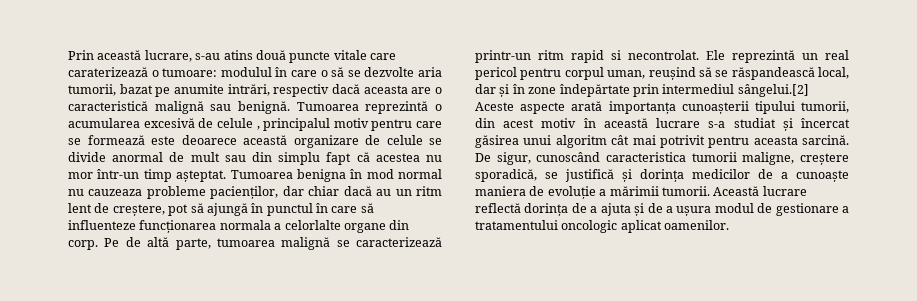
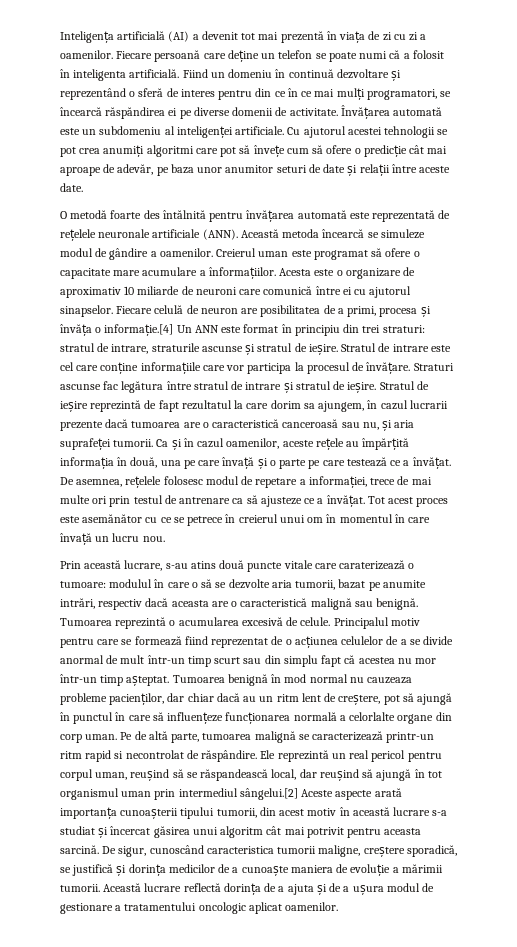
+ Inteligența artificială (AI) a devenit tot mai prezentă în viața de zi cu zi a oamenilor. Fiecare persoană care deține un telefon se poate numi că a folosit în inteligenta artificială. Fiind un domeniu în continuă dezvoltare și reprezentând o sferă de interes pentru din ce în ce mai mulți programatori, se încearcă răspăndirea ei pe diverse domenii de activitate. Învățarea automată este un subdomeniu al inteligenței artificiale. Cu ajutorul acestei tehnologii se pot crea anumiți algoritmi care pot să învețe cum să ofere o predicție cât mai aproape de adevăr, pe baza unor anumitor seturi de date și relații între aceste date.
+ O metodă foarte des întălnită pentru învățarea automată este reprezentată de rețelele neuronale artificiale (ANN). Această metoda încearcă se simuleze modul de gândire a oamenilor. Creierul uman este programat să ofere o capacitate mare acumulare a înformațiilor. Acesta este o organizare de aproximativ 10 miliarde de neuroni care comunică între ei cu ajutorul sinapselor. Fiecare celulă de neuron are posibilitatea de a primi, procesa și învăța o informație.[4] Un ANN este format în principiu din trei straturi: stratul de intrare, straturile ascunse și stratul de ieșire. Stratul de intrare este cel care conține informațiile care vor participa la procesul de învățare. Straturi ascunse fac legătura între stratul de intrare și stratul de ieșire. Stratul de ieșire reprezintă de fapt rezultatul la care dorim sa ajungem, în cazul lucrarii prezente dacă tumoarea are o caracteristică canceroasă sau nu, și aria suprafeței tumorii. Ca și în cazul oamenilor, aceste rețele au împărțită informația în două, una pe care învață și o parte pe care testează ce a învățat. De asemnea, rețelele folosesc modul de repetare a informației, trece de mai multe ori prin testul de antrenare ca să ajusteze ce a învățat. Tot acest proces este asemănător cu ce se petrece în creierul unui om în momentul în care învață un lucru nou.
- Tumoarea reprezintă o acumularea excesivă de celule , principalul motiv pentru care se formează este deoarece această organizare de celule se divide anormal de mult sau din simplu fapt că acestea nu mor într-un timp așteptat.
+ Tumoarea reprezintă o acumularea excesivă de celule. Principalul motiv pentru care se formează fiind reprezentat de o acțiunea celulelor de a se divide anormal de mult într-un timp scurt sau din simplu fapt că acestea nu mor într-un timp așteptat.
- Tumoarea benigna în mod normal nu cauzeaza probleme pacienților, dar chiar dacă au un ritm lent de creștere, pot să ajungă în punctul în care să influenteze funcționarea normala a celorlalte organe din corp.
+ Tumoarea benignă în mod normal nu cauzeaza probleme pacienților, dar chiar dacă au un ritm lent de creștere, pot să ajungă în punctul în care să influențeze funcționarea normală a celorlalte organe din corp uman.
- Pe de altă parte, tumoarea malignă se caracterizează printr-un ritm rapid si necontrolat.
+ Pe de altă parte, tumoarea malignă se caracterizează printr-un ritm rapid si necontrolat de răspândire.
- Ele reprezintă un real pericol pentru corpul uman, reușind să se răspandească local, dar și în zone îndepărtate prin intermediul sângelui.[2] Aceste aspecte arată importanța cunoașterii tipului tumorii, din acest motiv în această lucrare s-a studiat și încercat găsirea unui algoritm cât mai potrivit pentru aceasta sarcină.
+ Ele reprezintă un real pericol pentru corpul uman, reușind să se răspandească local, dar reușind să ajungă în tot organismul uman prin intermediul sângelui.[2] Aceste aspecte arată importanța cunoașterii tipului tumorii, din acest motiv în această lucrare s-a studiat și încercat găsirea unui algoritm cât mai potrivit pentru aceasta sarcină.

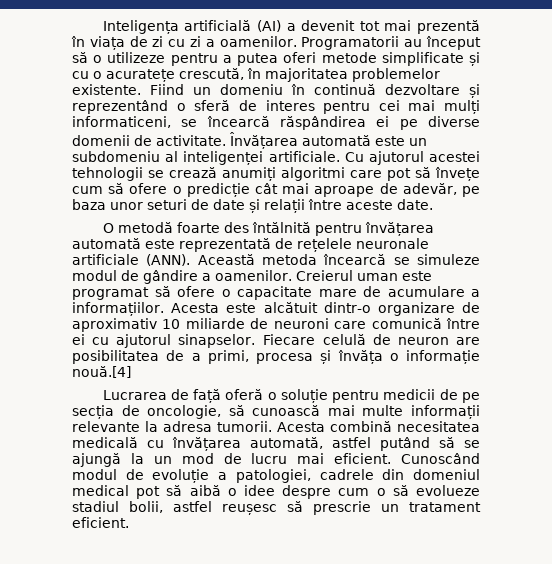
- Fiecare persoană care deține un telefon se poate numi că a folosit în inteligenta artificială.
+ Programatorii au început să o utilizeze pentru a putea oferi metode simplificate și cu o acuratețe crescută, în majoritatea problemelor existente.
- Fiind un domeniu în continuă dezvoltare și reprezentând o sferă de interes pentru din ce în ce mai mulți programatori, se încearcă răspăndirea ei pe diverse domenii de activitate.
+ Fiind un domeniu în continuă dezvoltare și reprezentând o sferă de interes pentru cei mai mulți informaticeni, se încearcă răspândirea ei pe diverse domenii de activitate.
- Cu ajutorul acestei tehnologii se pot crea anumiți algoritmi care pot să învețe cum să ofere o predicție cât mai aproape de adevăr, pe baza unor anumitor seturi de date și relații între aceste date.
+ Cu ajutorul acestei tehnologii se crează anumiți algoritmi care pot să învețe cum să ofere o predicție cât mai aproape de adevăr, pe baza unor seturi de date și relații între aceste date.
- Creierul uman este programat să ofere o capacitate mare acumulare a înformațiilor.
+ Creierul uman este programat să ofere o capacitate mare de acumulare a informațiilor.
- Acesta este o organizare de aproximativ 10 miliarde de neuroni care comunică între ei cu ajutorul sinapselor.
+ Acesta este alcătuit dintr-o organizare de aproximativ 10 miliarde de neuroni care comunică între ei cu ajutorul sinapselor.
- Fiecare celulă de neuron are posibilitatea de a primi, procesa și învăța o informație.[4] Un ANN este format în principiu din trei straturi: stratul de intrare, straturile ascunse și stratul de ieșire. Stratul de intrare este cel care conține informațiile care vor participa la procesul de învățare. Straturi ascunse fac legătura între stratul de intrare și stratul de ieșire. Stratul de ieșire reprezintă de fapt rezultatul la care dorim sa ajungem, în cazul lucrarii prezente dacă tumoarea are o caracteristică canceroasă sau nu, și aria suprafeței tumorii. Ca și în cazul oamenilor, aceste rețele au împărțită informația în două, una pe care învață și o parte pe care testează ce a învățat. De asemnea, rețelele folosesc modul de repetare a informației, trece de mai multe ori prin testul de antrenare ca să ajusteze ce a învățat. Tot acest proces este asemănător cu ce se petrece în creierul unui om în momentul în care învață un lucru nou.
- Prin această lucrare, s-au atins două puncte vitale care caraterizează o tumoare: modulul în care o să se dezvolte aria tumorii, bazat pe anumite intrări, respectiv dacă aceasta are o caracteristică malignă sau benignă. Tumoarea reprezintă o acumularea excesivă de celule. Principalul motiv pentru care se formează fiind reprezentat de o acțiunea celulelor de a se divide anormal de mult într-un timp scurt sau din simplu fapt că acestea nu mor într-un timp așteptat. Tumoarea benignă în mod normal nu cauzeaza probleme pacienților, dar chiar dacă au un ritm lent de creștere, pot să ajungă în punctul în care să influențeze funcționarea normală a celorlalte organe din corp uman. Pe de altă parte, tumoarea malignă se caracterizează printr-un ritm rapid si necontrolat de răspândire. Ele reprezintă un real pericol pentru corpul uman, reușind să se răspandească local, dar reușind să ajungă în tot organismul uman prin intermediul sângelui.[2] Aceste aspecte arată importanța cunoașterii tipului tumorii, din acest motiv în această lucrare s-a studiat și încercat găsirea unui algoritm cât mai potrivit pentru aceasta sarcină. De sigur, cunoscând caracteristica tumorii maligne, creștere sporadică, se justifică și dorința medicilor de a cunoaște maniera de evoluție a mărimii tumorii. Această lucrare reflectă dorința de a ajuta și de a ușura modul de gestionare a tratamentului oncologic aplicat oamenilor.
+ Fiecare celulă de neuron are posibilitatea de a primi, procesa și învăța o informație nouă.[4]
+ Lucrarea de față oferă o soluție pentru medicii de pe secția de oncologie, să cunoască mai multe informații relevante la adresa tumorii. Acesta combină necesitatea medicală cu învățarea automată, astfel putând să se ajungă la un mod de lucru mai eficient. Cunoscând modul de evoluție a patologiei, cadrele din domeniul medical pot să aibă o idee despre cum o să evolueze stadiul bolii, astfel reușesc să prescrie un tratament eficient.

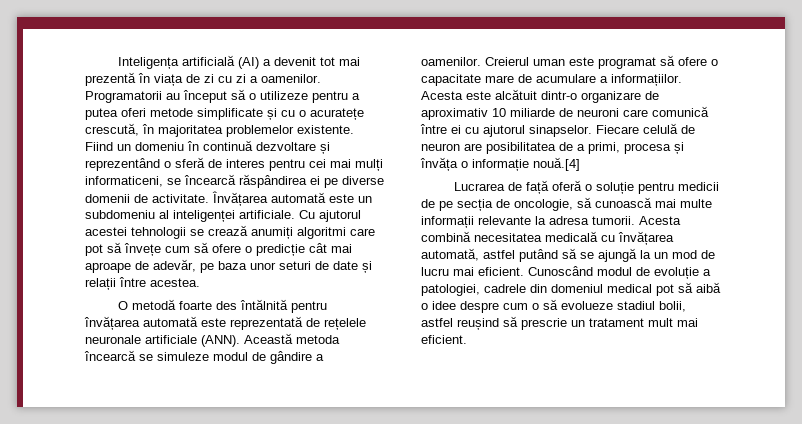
- Cu ajutorul acestei tehnologii se crează anumiți algoritmi care pot să învețe cum să ofere o predicție cât mai aproape de adevăr, pe baza unor seturi de date și relații între aceste date.
+ Cu ajutorul acestei tehnologii se crează anumiți algoritmi care pot să învețe cum să ofere o predicție cât mai aproape de adevăr, pe baza unor seturi de date și relații între acestea.
- Cunoscând modul de evoluție a patologiei, cadrele din domeniul medical pot să aibă o idee despre cum o să evolueze stadiul bolii, astfel reușesc să prescrie un tratament eficient.
+ Cunoscând modul de evoluție a patologiei, cadrele din domeniul medical pot să aibă o idee despre cum o să evolueze stadiul bolii, astfel reușind să prescrie un tratament mult mai eficient.

